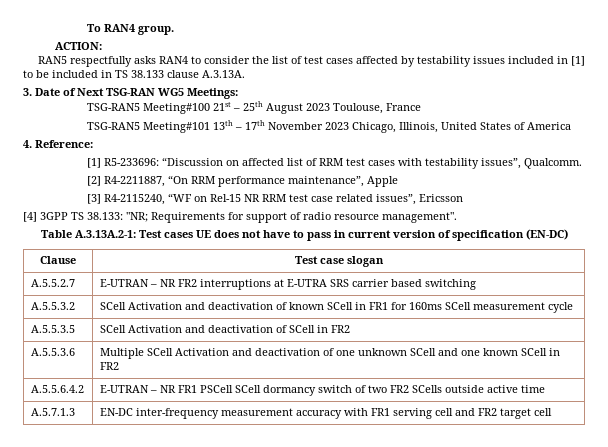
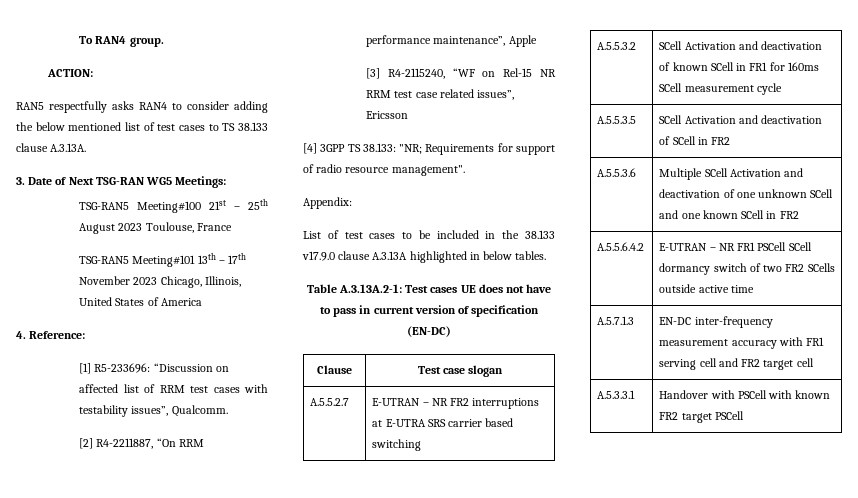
- RAN5 respectfully asks RAN4 to consider the list of test cases affected by testability issues included in [1] to be included in TS 38.133 clause A.3.13A.
+ RAN5 respectfully asks RAN4 to consider adding the below mentioned list of test cases to TS 38.133 clause A.3.13A.
+ Appendix:
+ List of test cases to be included in the 38.133 v17.9.0 clause A.3.13A highlighted in below tables.
+ A.5.3.3.1 | Handover with PSCell with known FR2 target PSCell

